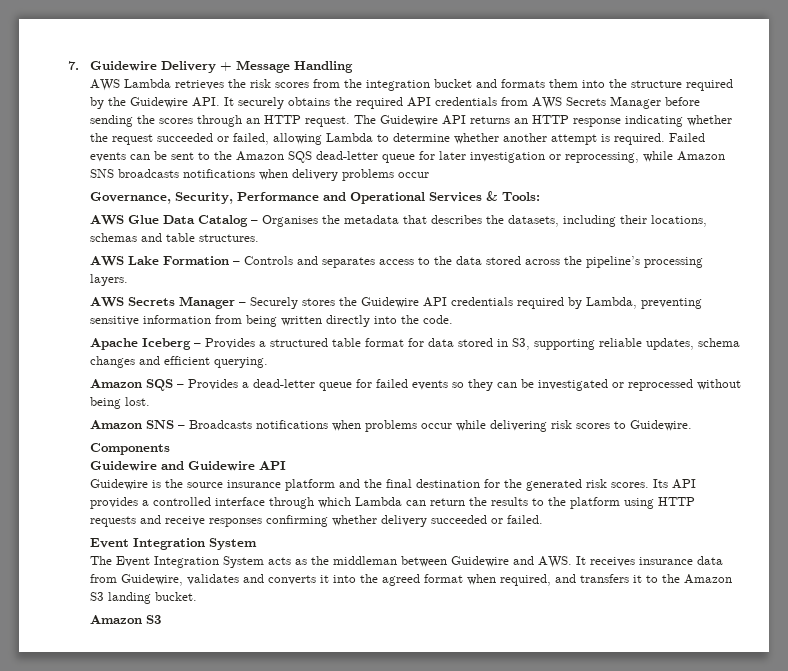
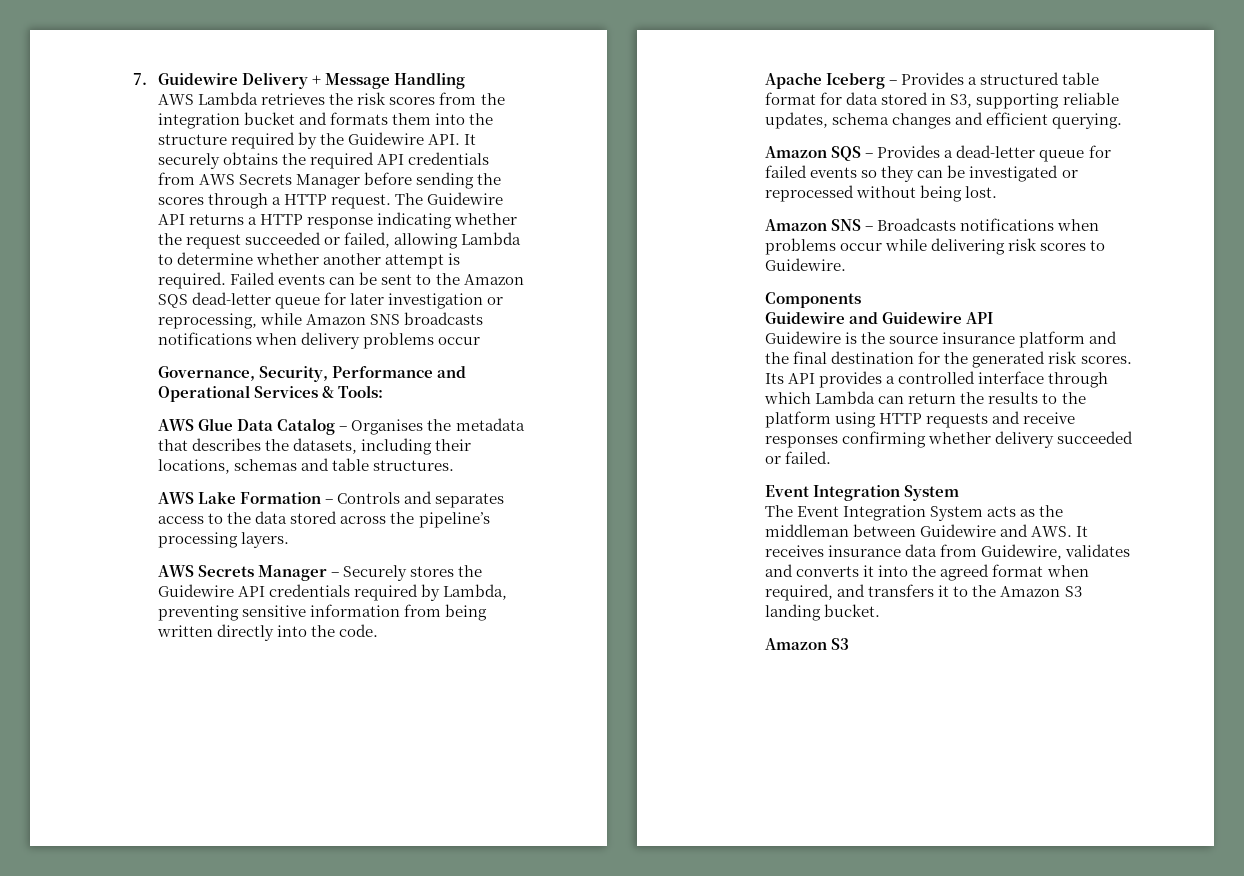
- AWS Lambda retrieves the risk scores from the integration bucket and formats them into the structure required by the Guidewire API. It securely obtains the required API credentials from AWS Secrets Manager before sending the scores through an HTTP request.
+ AWS Lambda retrieves the risk scores from the integration bucket and formats them into the structure required by the Guidewire API. It securely obtains the required API credentials from AWS Secrets Manager before sending the scores through a HTTP request.
- The Guidewire API returns an HTTP response indicating whether the request succeeded or failed, allowing Lambda to determine whether another attempt is required.
+ The Guidewire API returns a HTTP response indicating whether the request succeeded or failed, allowing Lambda to determine whether another attempt is required.

